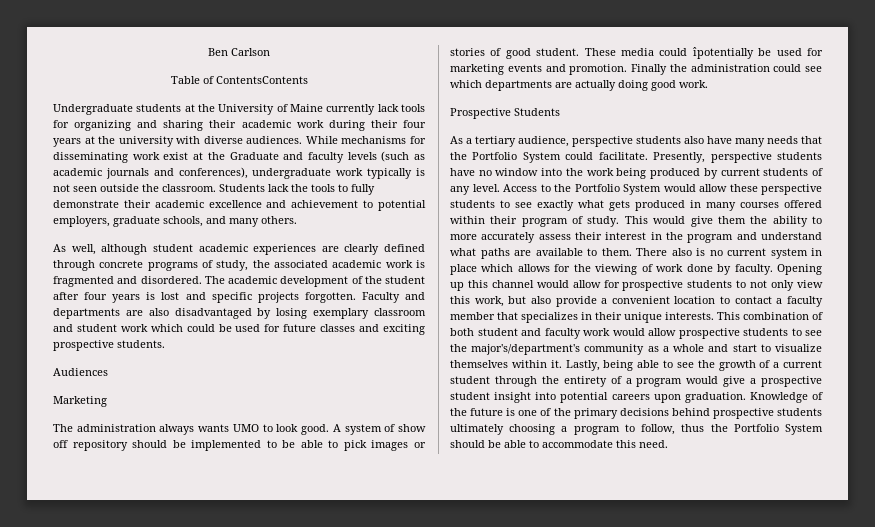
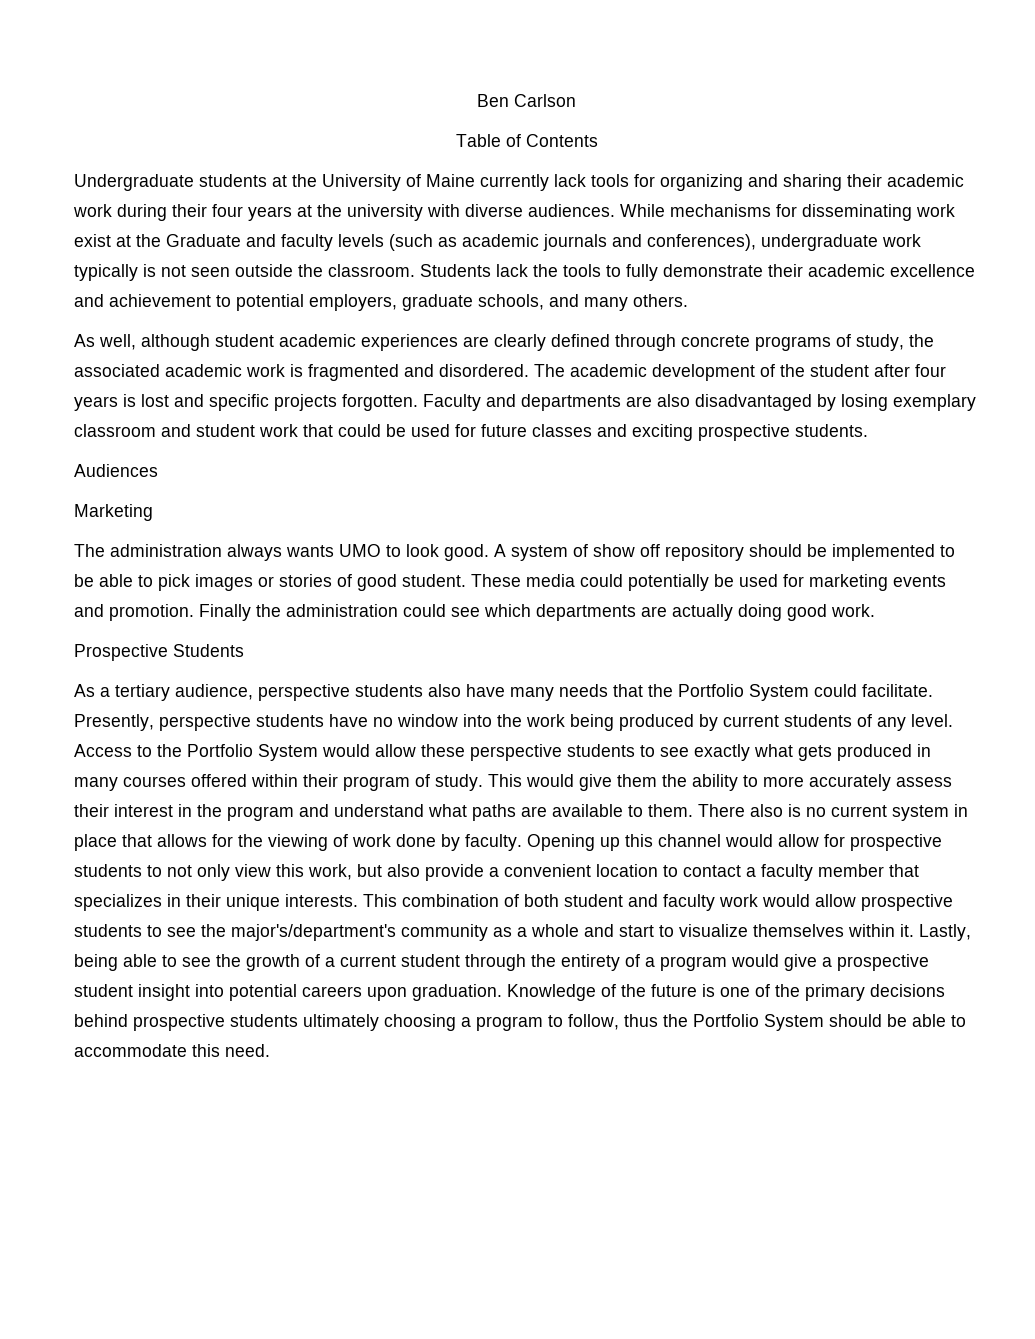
- Table of ContentsContents
+ Table of Contents
- Faculty and departments are also disadvantaged by losing exemplary classroom and student work which could be used for future classes and exciting prospective students.
+ Faculty and departments are also disadvantaged by losing exemplary classroom and student work that could be used for future classes and exciting prospective students.
- These media could îpotentially be used for marketing events and promotion.
+ These media could potentially be used for marketing events and promotion.
- There also is no current system in place which allows for the viewing of work done by faculty.
+ There also is no current system in place that allows for the viewing of work done by faculty.

